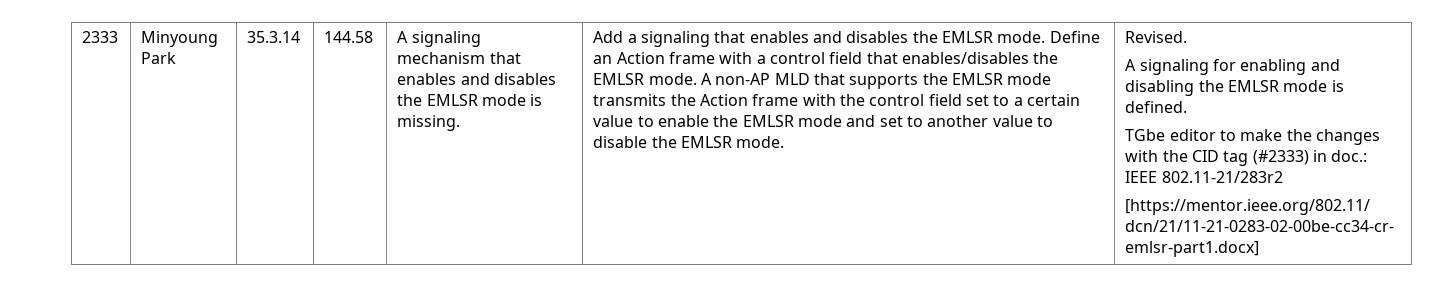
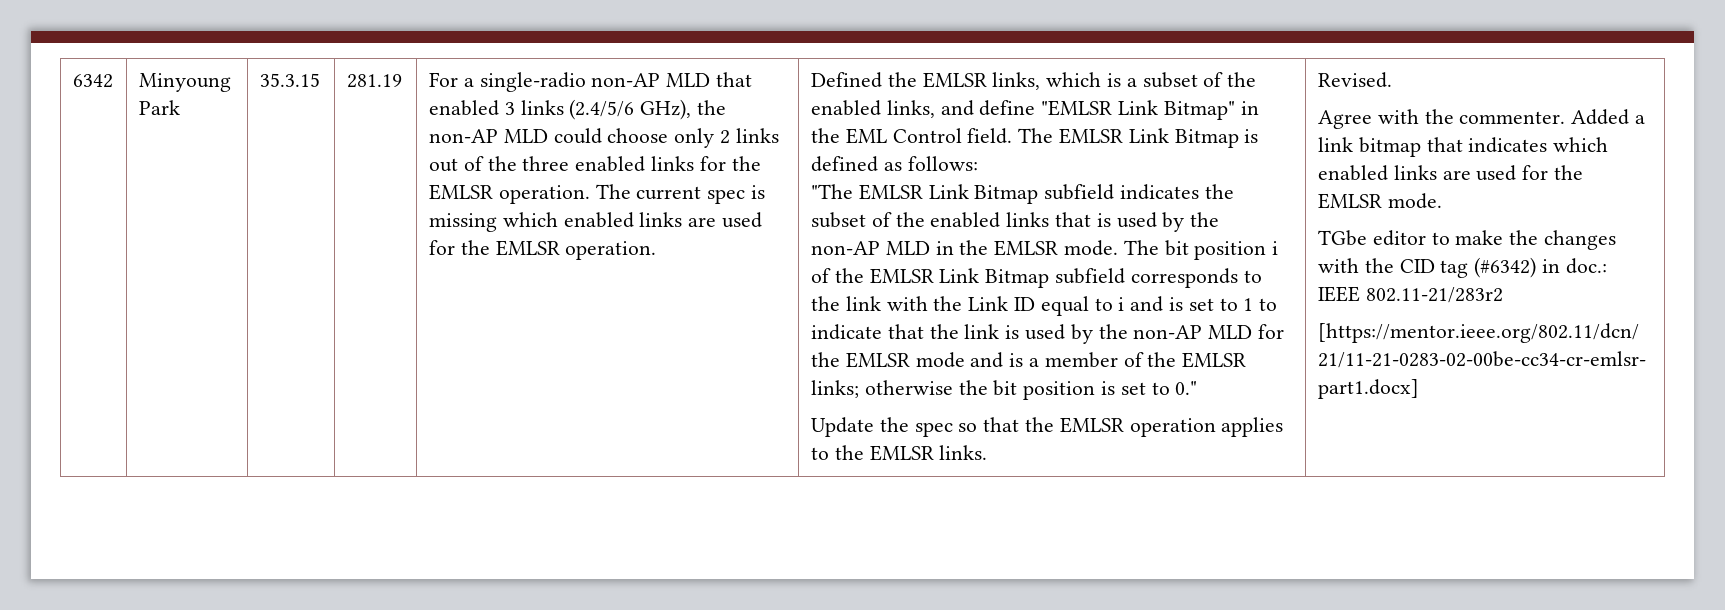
- 2333
+ 6342
- 35.3.14 | 144.58 | A signaling mechanism that enables and disables the EMLSR mode is missing. | Add a signaling that enables and disables the EMLSR mode. Define an Action frame with a control field that enables/disables the EMLSR mode. A non-AP MLD that supports the EMLSR mode transmits the Action frame with the control field set to a certain value to enable the EMLSR mode and set to another value to disable the EMLSR mode. | Revised.
- A signaling for enabling and disabling the EMLSR mode is defined.
+ 35.3.15 | 281.19 | For a single-radio non-AP MLD that enabled 3 links (2.4/5/6 GHz), the non-AP MLD could choose only 2 links out of the three enabled links for the EMLSR operation. The current spec is missing which enabled links are used for the EMLSR operation. | Defined the EMLSR links, which is a subset of the enabled links, and define "EMLSR Link Bitmap" in the EML Control field. The EMLSR Link Bitmap is defined as follows:
+ "The EMLSR Link Bitmap subfield indicates the subset of the enabled links that is used by the non-AP MLD in the EMLSR mode. The bit position i of the EMLSR Link Bitmap subfield corresponds to the link with the Link ID equal to i and is set to 1 to indicate that the link is used by the non-AP MLD for the EMLSR mode and is a member of the EMLSR links; otherwise the bit position is set to 0."
+ Update the spec so that the EMLSR operation applies to the EMLSR links. | Revised.
+ Agree with the commenter. Added a link bitmap that indicates which enabled links are used for the EMLSR mode.
- TGbe editor to make the changes with the CID tag (#2333) in doc.: IEEE 802.11-21/283r2
+ TGbe editor to make the changes with the CID tag (#6342) in doc.: IEEE 802.11-21/283r2

